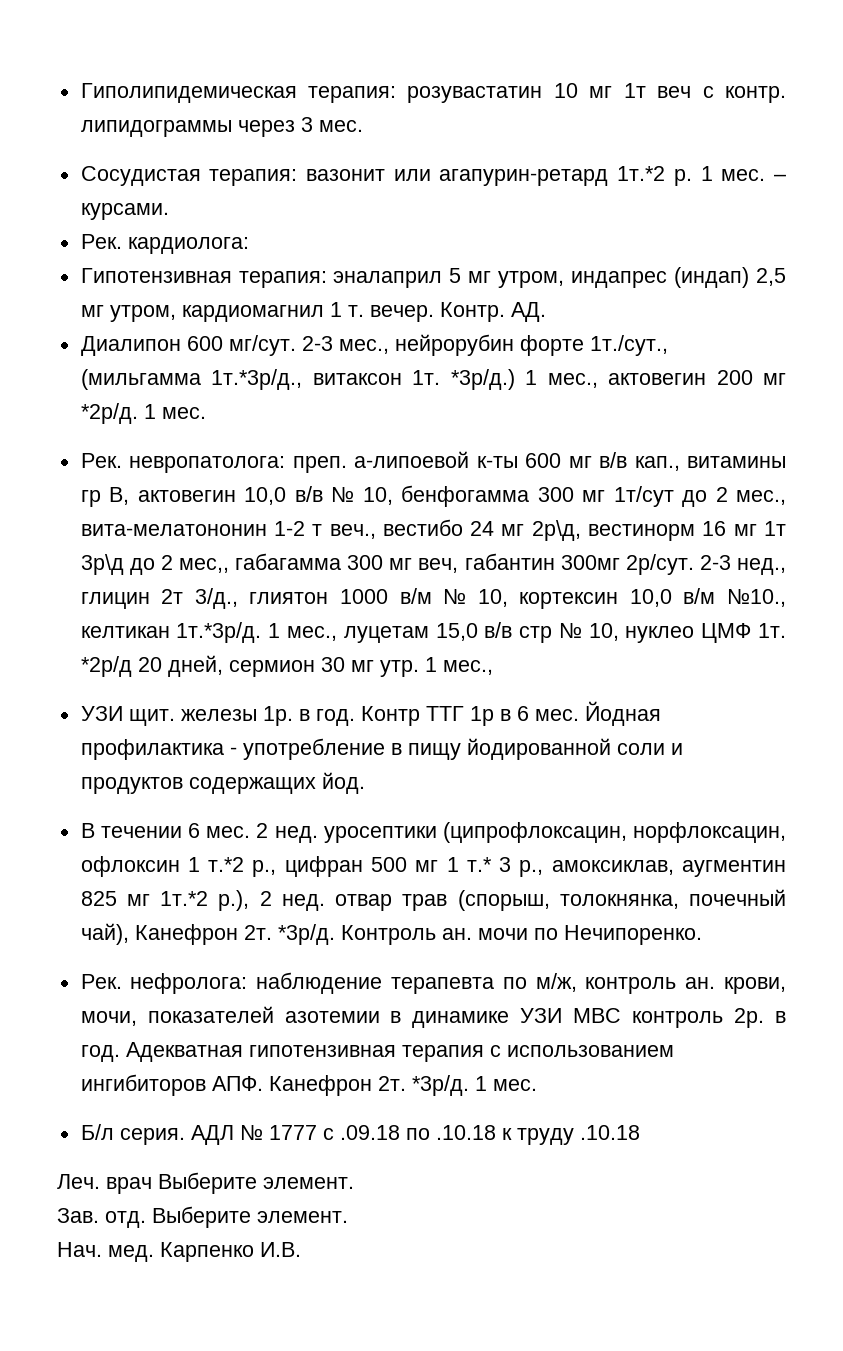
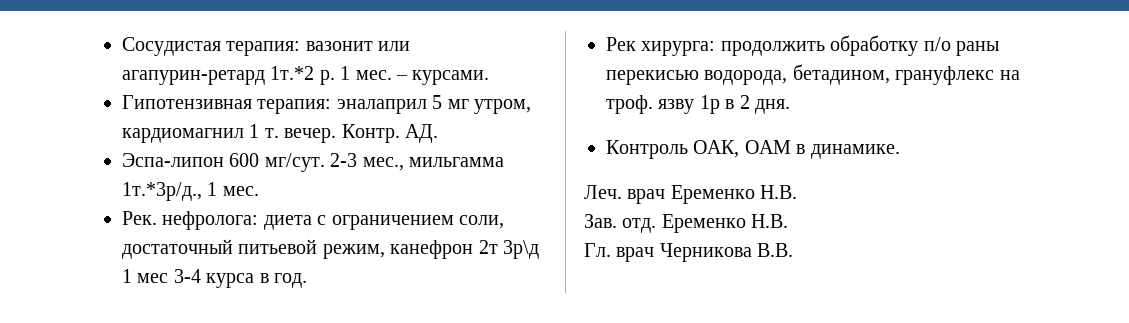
- Гиполипидемическая терапия: розувастатин 10 мг 1т веч с контр. липидограммы через 3 мес.
- Рек. кардиолога:
- Гипотензивная терапия: эналаприл 5 мг утром, индапрес (индап) 2,5 мг утром, кардиомагнил 1 т. вечер.
+ Гипотензивная терапия: эналаприл 5 мг утром, кардиомагнил 1 т. вечер.
- Диалипон 600 мг/сут.
+ Эспа-липон 600 мг/сут.
- 2-3 мес., нейрорубин форте 1т./сут., (мильгамма 1т.*3р/д., витаксон 1т. *3р/д.) 1 мес., актовегин 200 мг *2р/д. 1 мес.
- Рек. невропатолога: преп. а-липоевой к-ты 600 мг в/в кап., витамины гр В, актовегин 10,0 в/в № 10, бенфогамма 300 мг 1т/сут до 2 мес., вита-мелатононин 1-2 т веч., вестибо 24 мг 2р\д, вестинорм 16 мг 1т 3р\д до 2 мес,, габагамма 300 мг веч, габантин 300мг 2р/сут. 2-3 нед., глицин 2т 3/д., глиятон 1000 в/м № 10, кортексин 10,0 в/м №10., келтикан 1т.*3р/д. 1 мес., луцетам 15,0 в/в стр № 10, нуклео ЦМФ 1т. *2р/д 20 дней, сермион 30 мг утр. 1 мес.,
- УЗИ щит. железы 1р. в год. Контр ТТГ 1р в 6 мес. Йодная профилактика - употребление в пищу йодированной соли и продуктов содержащих йод.
- В течении 6 мес. 2 нед. уросептики (ципрофлоксацин, норфлоксацин, офлоксин 1 т.*2 р., цифран 500 мг 1 т.* 3 р., амоксиклав, аугментин 825 мг 1т.*2 р.), 2 нед. отвар трав (спорыш, толокнянка, почечный чай), Канефрон 2т. *3р/д. Контроль ан. мочи по Нечипоренко.
- Рек. нефролога: наблюдение терапевта по м/ж, контроль ан. крови, мочи, показателей азотемии в динамике УЗИ МВС контроль 2р. в год. Адекватная гипотензивная терапия с использованием ингибиторов АПФ. Канефрон 2т. *3р/д. 1 мес.
- Б/л серия. АДЛ № 1777 с .09.18 по .10.18 к труду .10.18
+ 2-3 мес., мильгамма 1т.*3р/д., 1 мес.
+ Рек. нефролога: диета с ограничением соли, достаточный питьевой режим, канефрон 2т 3р\д 1 мес 3-4 курса в год.
+ Рек хирурга: продолжить обработку п/о раны перекисью водорода, бетадином, грануфлекс на троф. язву 1р в 2 дня.
+ Контроль ОАК, ОАМ в динамике.
- Леч. врач Выберите элемент.
+ Леч. врач Еременко Н.В.
- Зав. отд. Выберите элемент.
- Нач. мед. Карпенко И.В.
+ Зав. отд. Еременко Н.В.
+ Гл. врач Черникова В.В.

